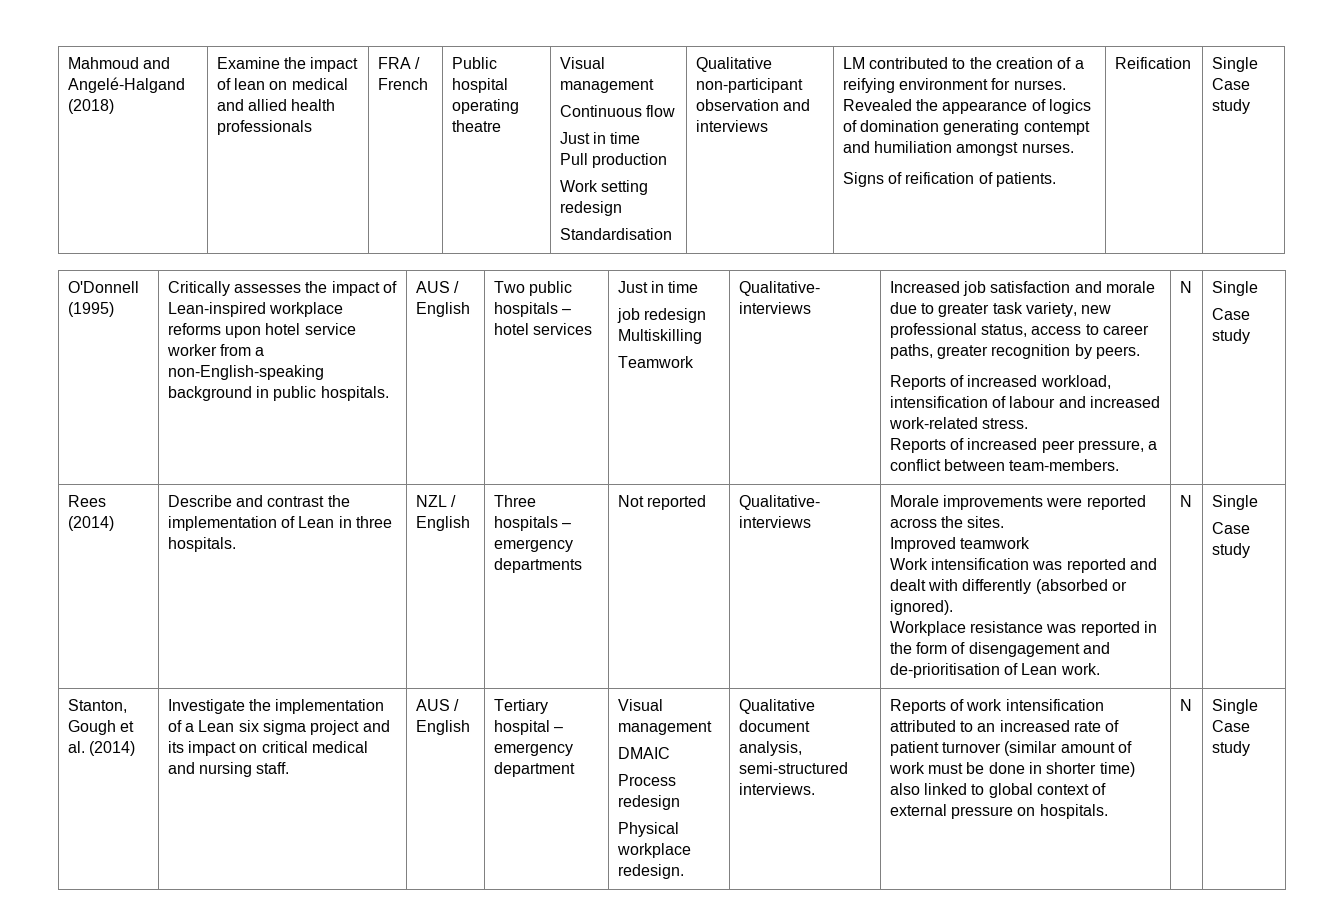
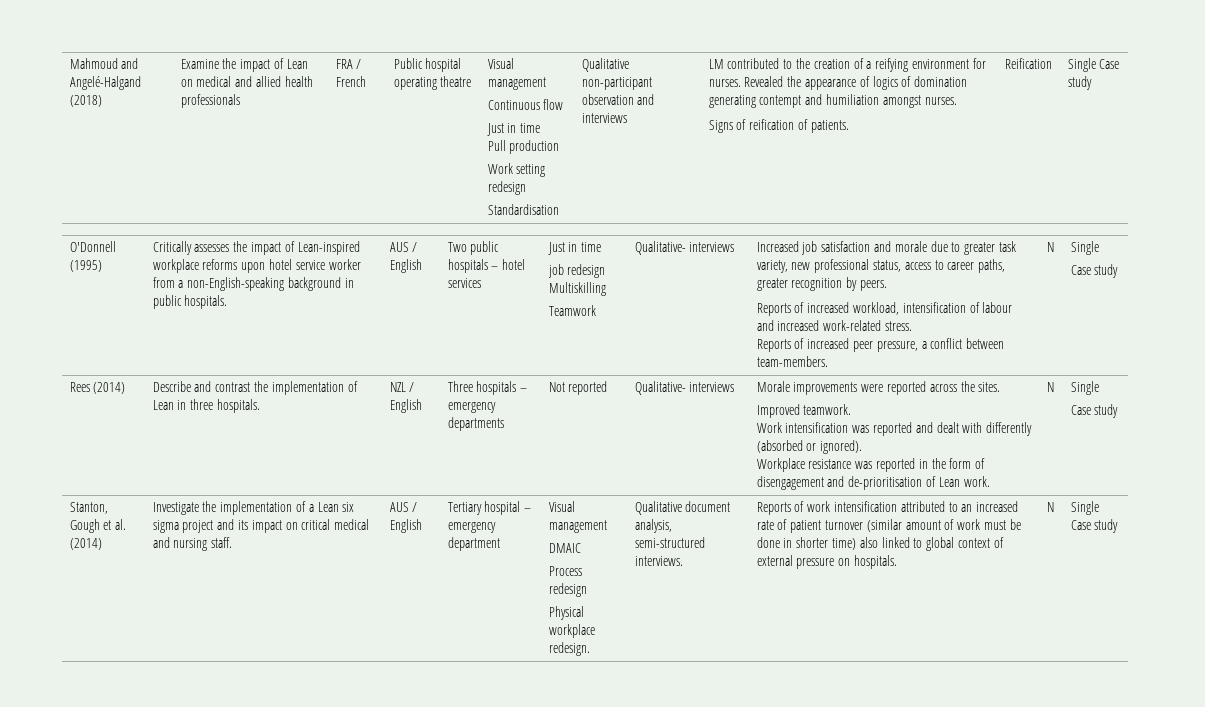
- Examine the impact of lean on medical and allied health professionals
+ Examine the impact of Lean on medical and allied health professionals
- Improved teamwork
+ Improved teamwork.

